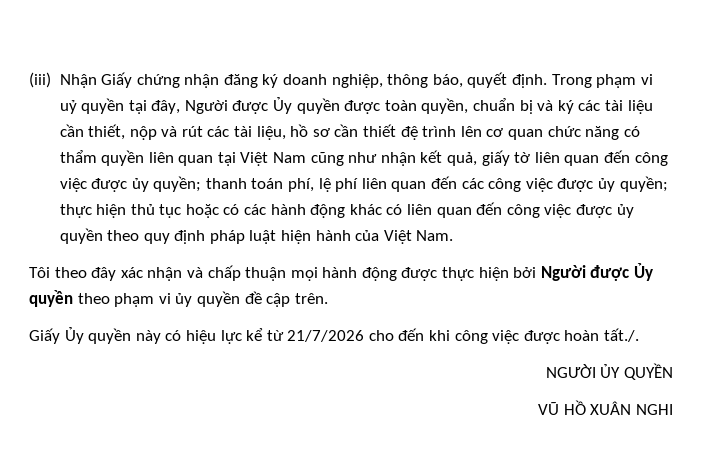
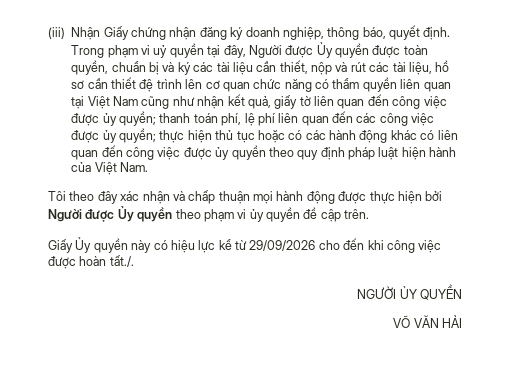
- Giấy Ủy quyền này có hiệu lực kể từ 21/7/2026 cho đến khi công việc được hoàn tất./.
+ Giấy Ủy quyền này có hiệu lực kể từ 29/09/2026 cho đến khi công việc được hoàn tất./.
- VŨ HỒ XUÂN NGHI
+ VÕ VĂN HẢI

